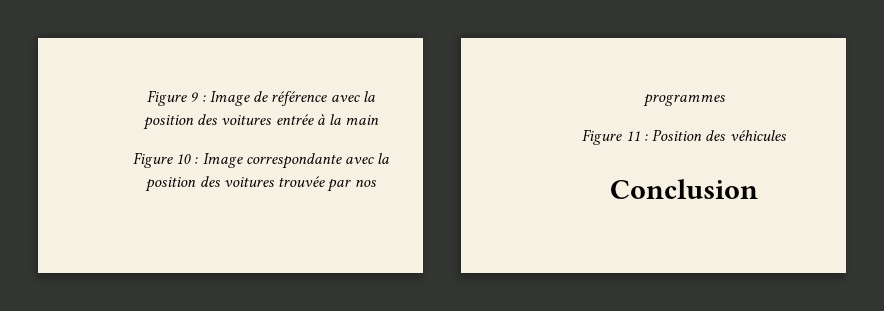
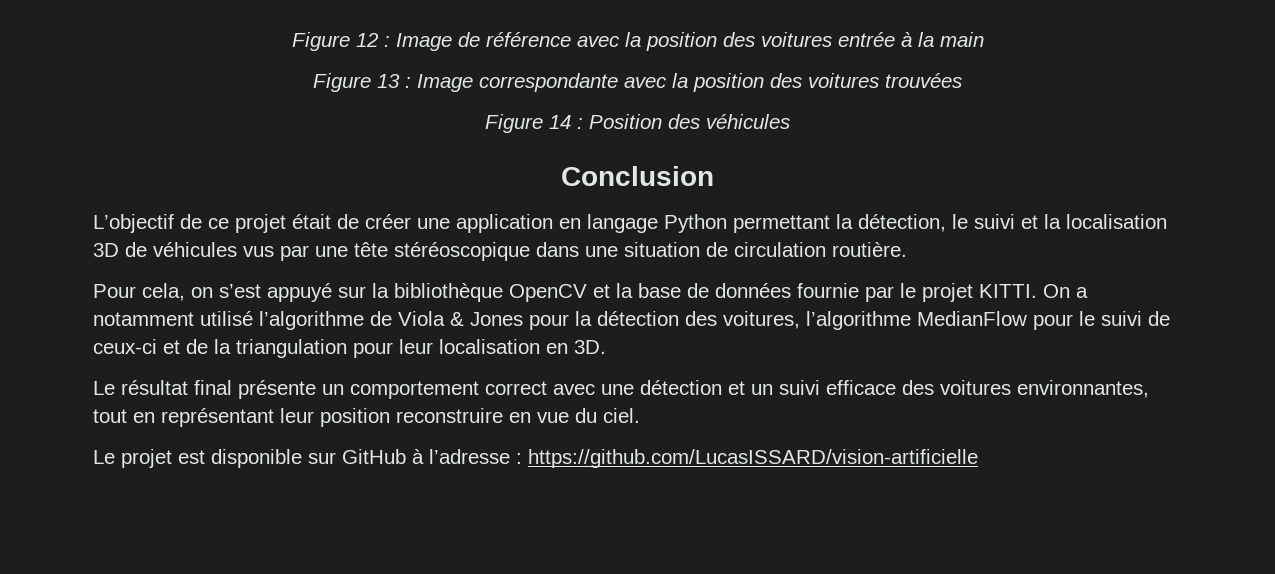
- Figure 9 : Image de référence avec la position des voitures entrée à la main
+ Figure 12 : Image de référence avec la position des voitures entrée à la main
- Figure 10 : Image correspondante avec la position des voitures trouvée par nos programmes
- Figure 11 : Position des véhicules
+ Figure 13 : Image correspondante avec la position des voitures trouvées
+ Figure 14 : Position des véhicules
+ L’objectif de ce projet était de créer une application en langage Python permettant la détection, le suivi et la localisation 3D de véhicules vus par une tête stéréoscopique dans une situation de circulation routière.
+ Pour cela, on s’est appuyé sur la bibliothèque OpenCV et la base de données fournie par le projet KITTI. On a notamment utilisé l’algorithme de Viola & Jones pour la détection des voitures, l’algorithme MedianFlow pour le suivi de ceux-ci et de la triangulation pour leur localisation en 3D.
+ Le résultat final présente un comportement correct avec une détection et un suivi efficace des voitures environnantes, tout en représentant leur position reconstruire en vue du ciel.
+ Le projet est disponible sur GitHub à l’adresse : https://github.com/LucasISSARD/vision-artificielle

